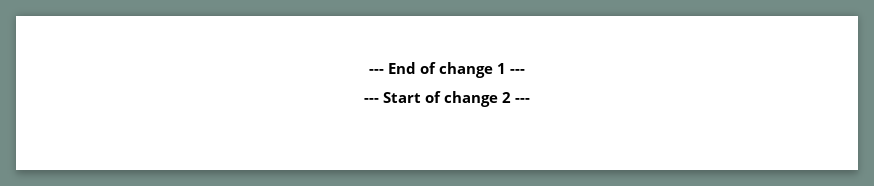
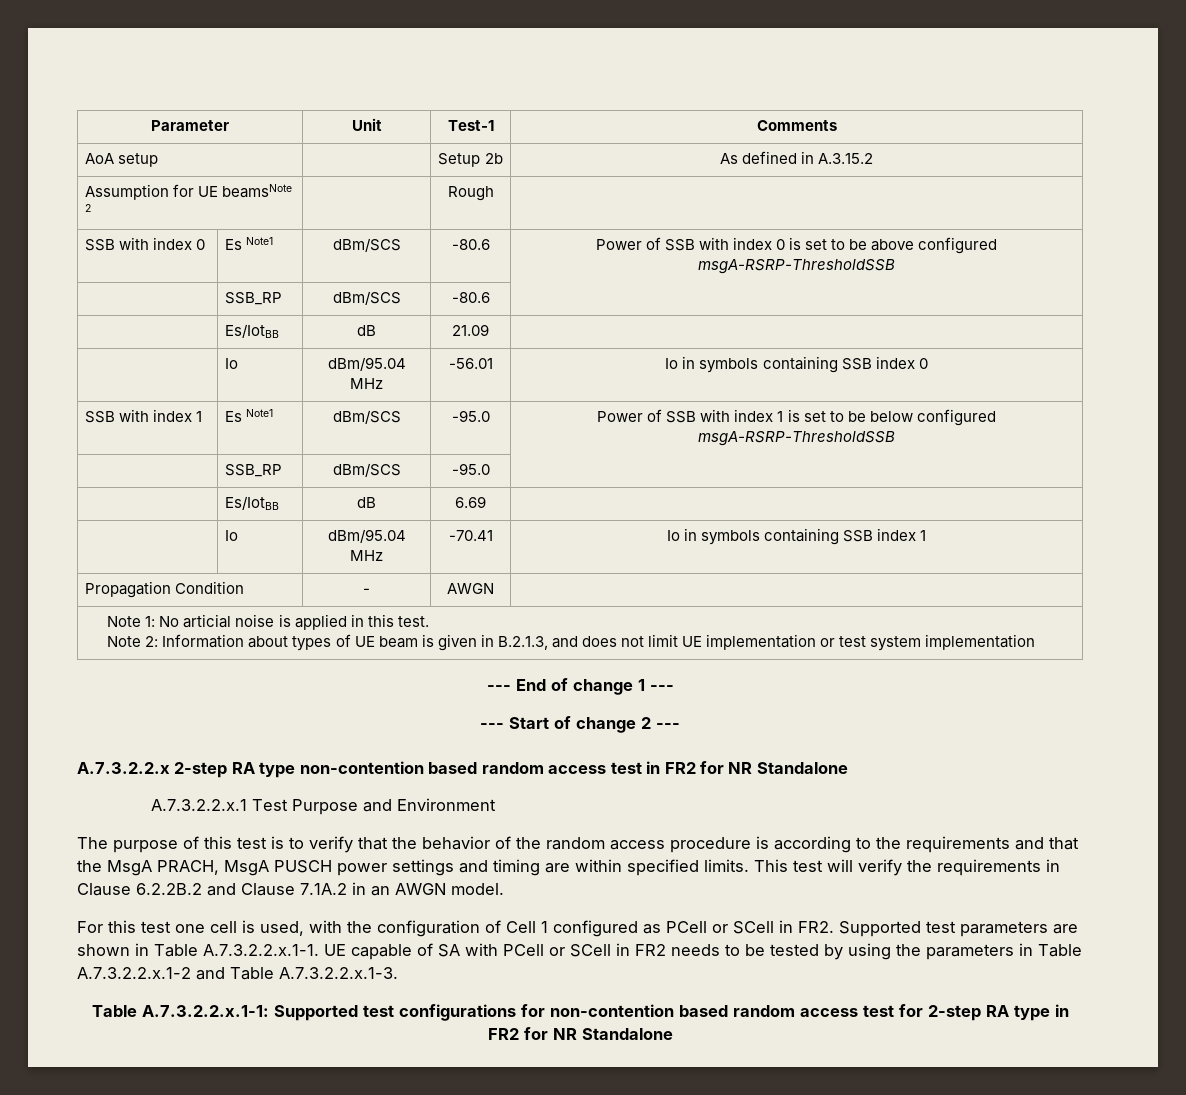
+ Parameter | Unit | Test-1 | Comments
+ AoA setup | | Setup 2b | As defined in A.3.15.2
+ Assumption for UE beamsNote 2 | | Rough |
+ SSB with index 0 | Es Note1 | dBm/SCS | -80.6 | Power of SSB with index 0 is set to be above configured msgA-RSRP-ThresholdSSB
+ | SSB_RP | dBm/SCS | -80.6 |
+ | Es/IotBB | dB | 21.09 |
+ | Io | dBm/95.04 MHz | -56.01 | Io in symbols containing SSB index 0
+ SSB with index 1 | Es Note1 | dBm/SCS | -95.0 | Power of SSB with index 1 is set to be below configured msgA-RSRP-ThresholdSSB
+ | SSB_RP | dBm/SCS | -95.0 |
+ | Es/IotBB | dB | 6.69 |
+ | Io | dBm/95.04 MHz | -70.41 | Io in symbols containing SSB index 1
+ Propagation Condition | - | AWGN |
+ Note 1: No articial noise is applied in this test.
+ Note 2: Information about types of UE beam is given in B.2.1.3, and does not limit UE implementation or test system implementation
+ A.7.3.2.2.x 2-step RA type non-contention based random access test in FR2 for NR Standalone
+ A.7.3.2.2.x.1 Test Purpose and Environment
+ The purpose of this test is to verify that the behavior of the random access procedure is according to the requirements and that the MsgA PRACH, MsgA PUSCH power settings and timing are within specified limits. This test will verify the requirements in Clause 6.2.2B.2 and Clause 7.1A.2 in an AWGN model.
+ For this test one cell is used, with the configuration of Cell 1 configured as PCell or SCell in FR2. Supported test parameters are shown in Table A.7.3.2.2.x.1-1. UE capable of SA with PCell or SCell in FR2 needs to be tested by using the parameters in Table A.7.3.2.2.x.1-2 and Table A.7.3.2.2.x.1-3.
+ Table A.7.3.2.2.x.1-1: Supported test configurations for non-contention based random access test for 2-step RA type in FR2 for NR Standalone

